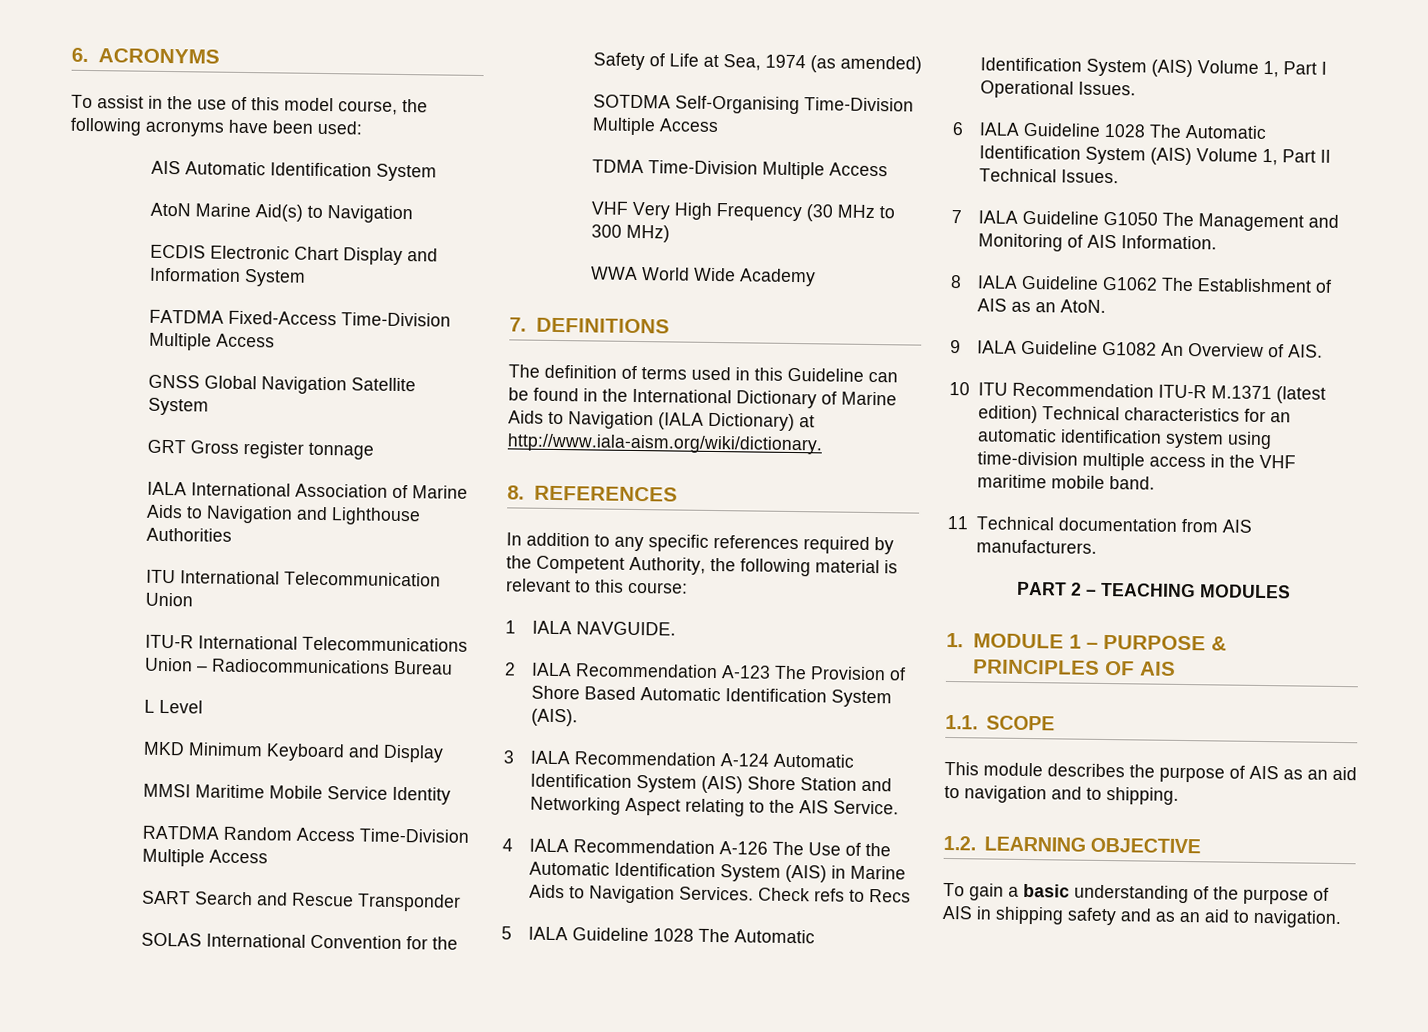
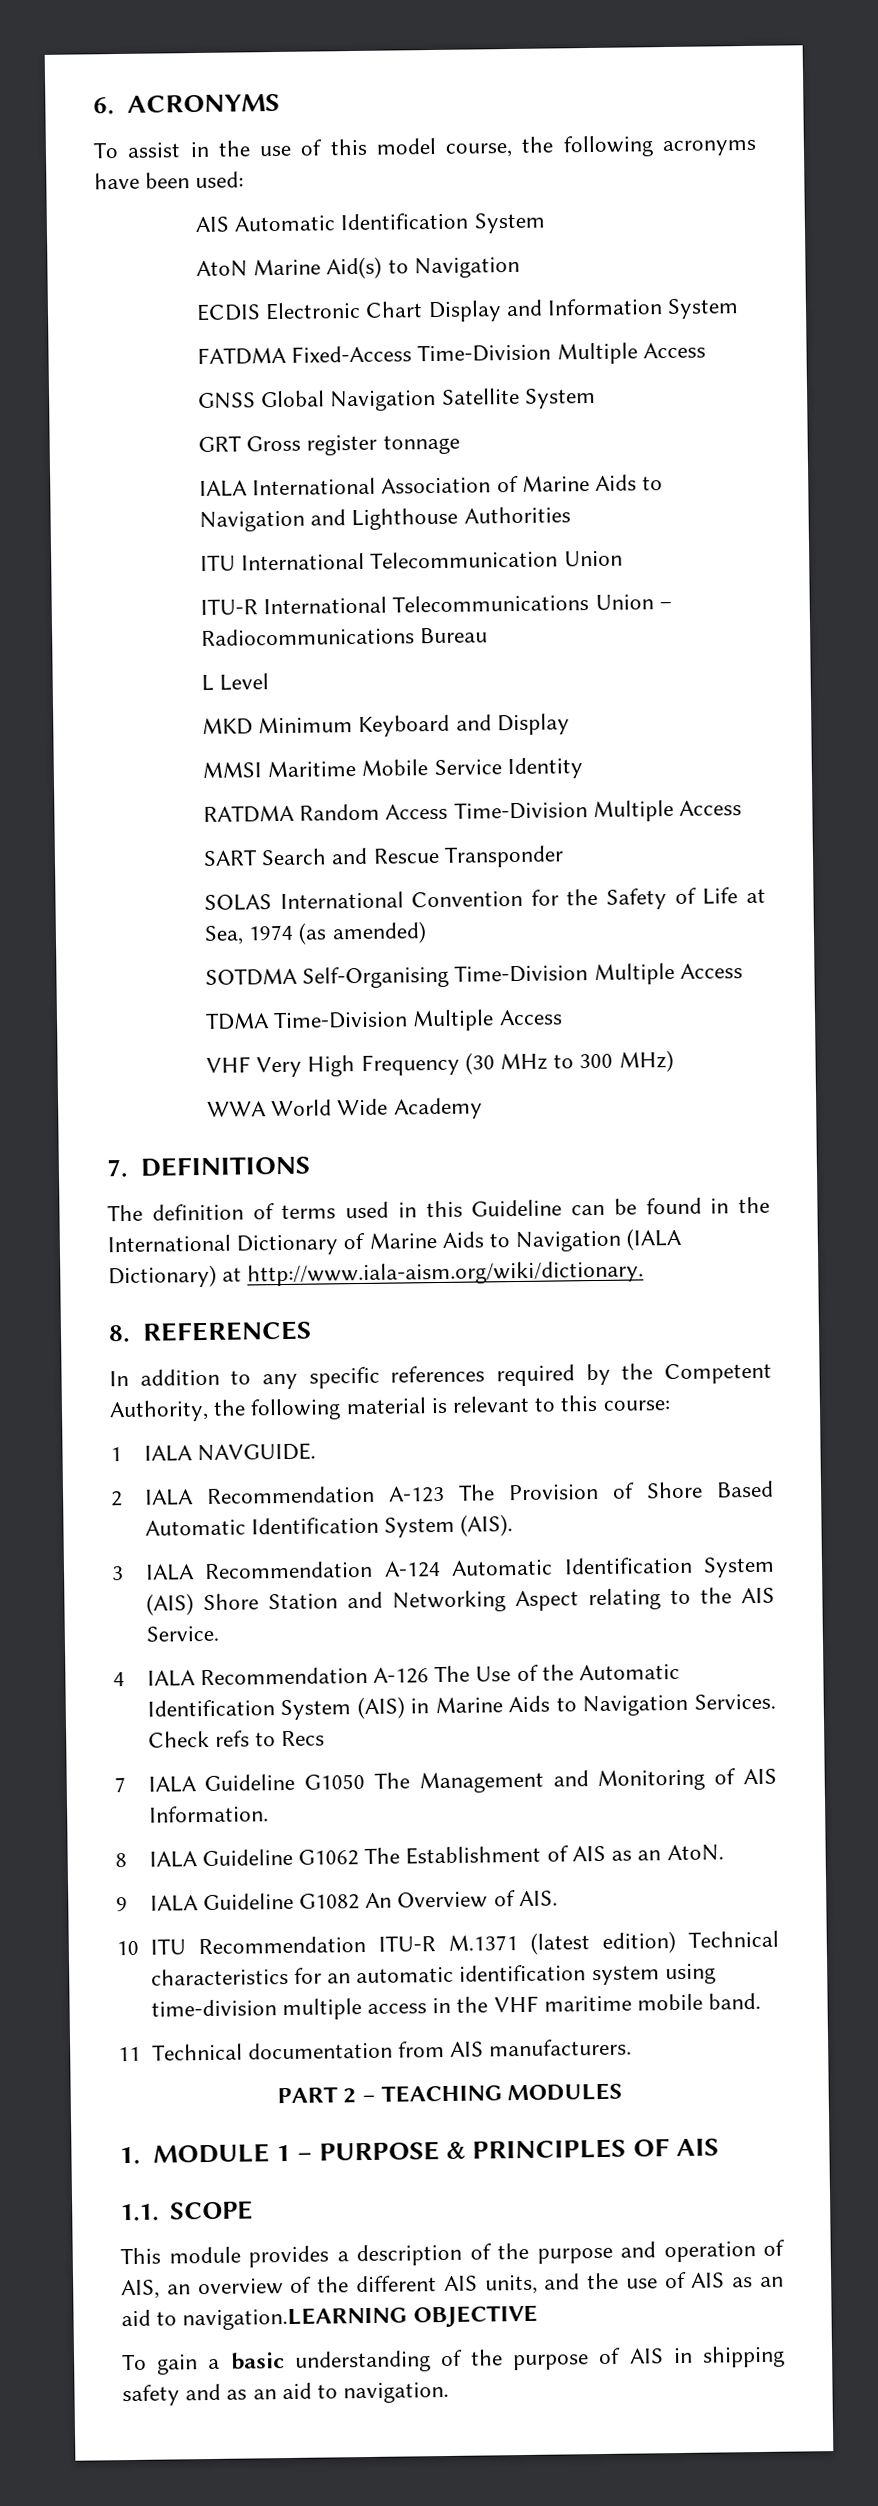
- 5 IALA Guideline 1028 The Automatic Identification System (AIS) Volume 1, Part I Operational Issues.
- 6 IALA Guideline 1028 The Automatic Identification System (AIS) Volume 1, Part II Technical Issues.
- This module describes the purpose of AIS as an aid to navigation and to shipping.
- 1.2. LEARNING OBJECTIVE
+ This module provides a description of the purpose and operation of AIS, an overview of the different AIS units, and the use of AIS as an aid to navigation.LEARNING OBJECTIVE

